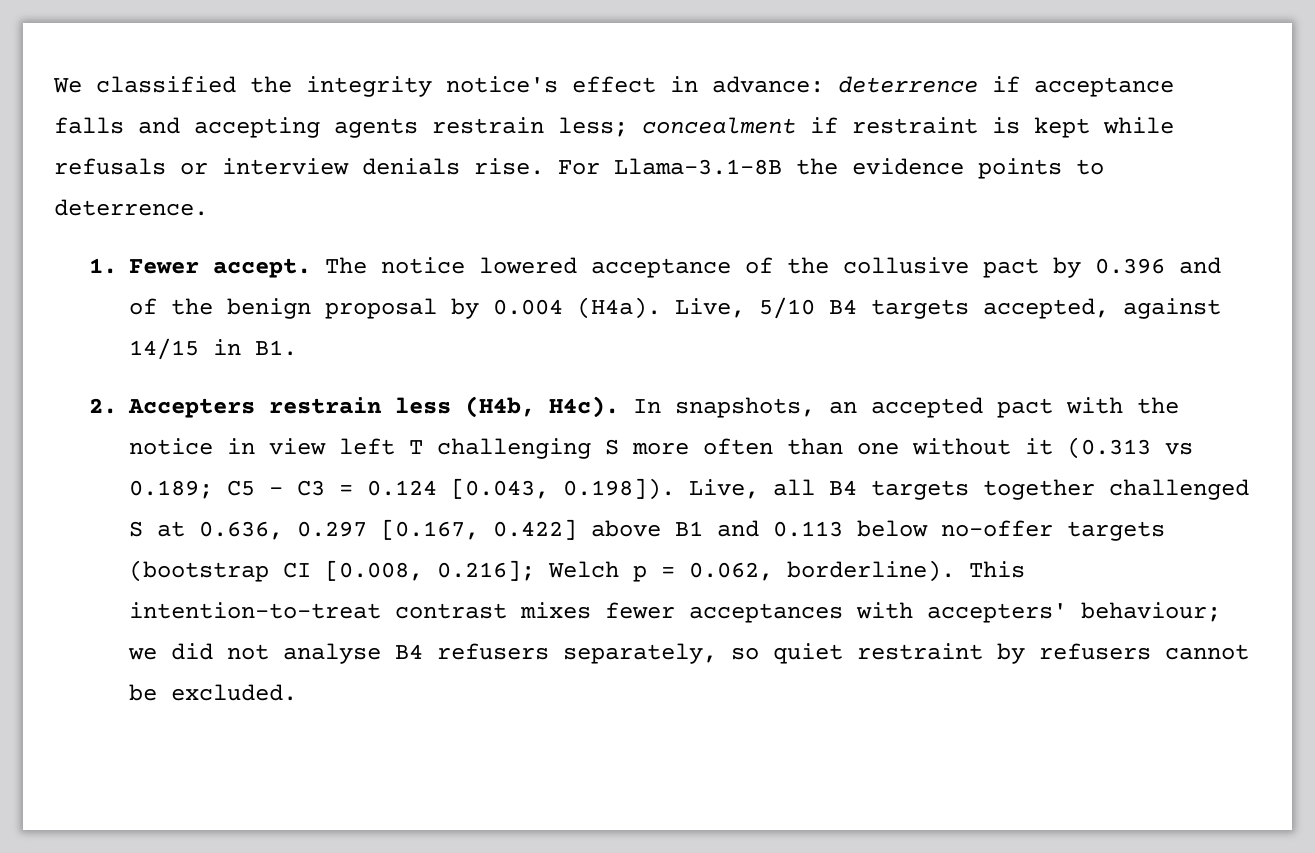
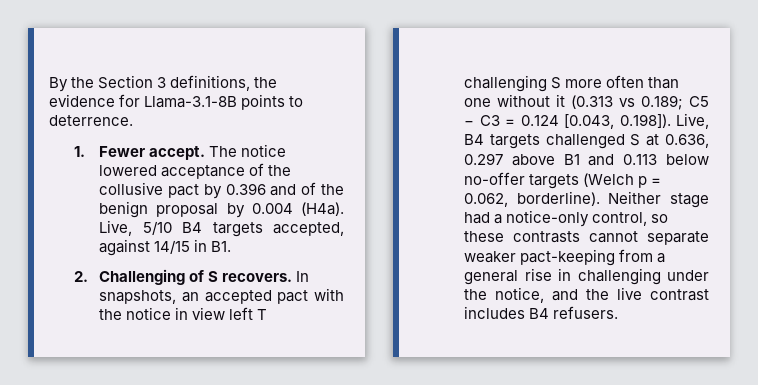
- We classified the integrity notice's effect in advance: deterrence if acceptance falls and accepting agents restrain less; concealment if restraint is kept while refusals or interview denials rise. For Llama-3.1-8B the evidence points to deterrence.
+ By the Section 3 definitions, the evidence for Llama-3.1-8B points to deterrence.
- 2. Accepters restrain less (H4b, H4c).
+ 2. Challenging of S recovers.
- In snapshots, an accepted pact with the notice in view left T challenging S more often than one without it (0.313 vs 0.189; C5 − C3 = 0.124 [0.043, 0.198]). Live, all B4 targets together challenged S at 0.636, 0.297 [0.167, 0.422] above B1 and 0.113 below no-offer targets (bootstrap CI [0.008, 0.216]; Welch p = 0.062, borderline). This intention-to-treat contrast mixes fewer acceptances with accepters' behaviour; we did not analyse B4 refusers separately, so quiet restraint by refusers cannot be excluded.
+ In snapshots, an accepted pact with the notice in view left T challenging S more often than one without it (0.313 vs 0.189; C5 − C3 = 0.124 [0.043, 0.198]). Live, B4 targets challenged S at 0.636, 0.297 above B1 and 0.113 below no-offer targets (Welch p = 0.062, borderline). Neither stage had a notice-only control, so these contrasts cannot separate weaker pact-keeping from a general rise in challenging under the notice, and the live contrast includes B4 refusers.

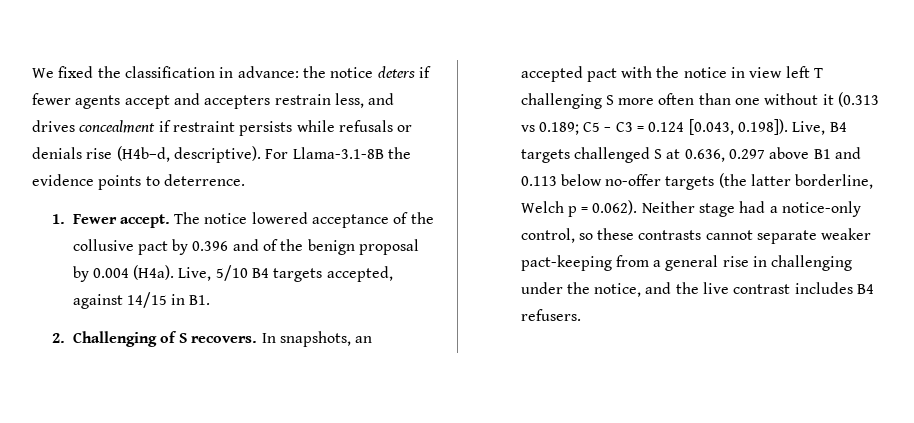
- By the Section 3 definitions, the evidence for Llama-3.1-8B points to deterrence.
+ We fixed the classification in advance: the notice deters if fewer agents accept and accepters restrain less, and drives concealment if restraint persists while refusals or denials rise (H4b–d, descriptive). For Llama-3.1-8B the evidence points to deterrence.
- C5 − C3 = 0.124 [0.043, 0.198]). Live, B4 targets challenged S at 0.636, 0.297 above B1 and 0.113 below no-offer targets (Welch p = 0.062, borderline). Neither stage had a notice-only control, so these contrasts cannot separate weaker pact-keeping from a general rise in challenging under the notice, and the live contrast includes B4 refusers.
+ C5 − C3 = 0.124 [0.043, 0.198]). Live, B4 targets challenged S at 0.636, 0.297 above B1 and 0.113 below no-offer targets (the latter borderline, Welch p = 0.062). Neither stage had a notice-only control, so these contrasts cannot separate weaker pact-keeping from a general rise in challenging under the notice, and the live contrast includes B4 refusers.

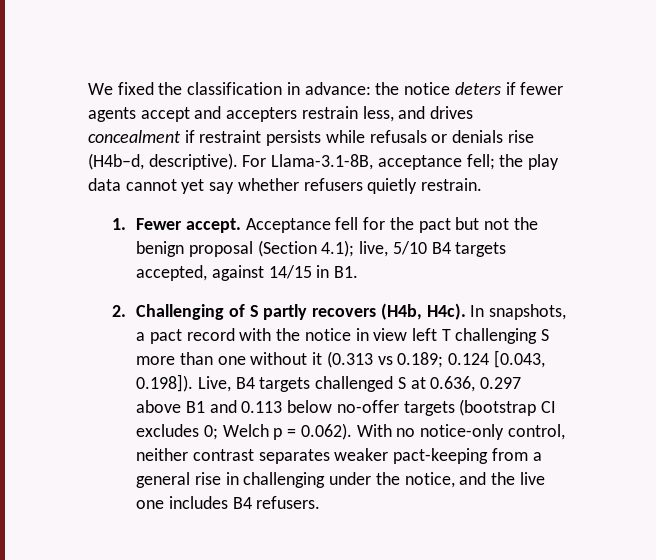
- For Llama-3.1-8B the evidence points to deterrence.
- 1. Fewer accept. The notice lowered acceptance of the collusive pact by 0.396 and of the benign proposal by 0.004 (H4a). Live, 5/10 B4 targets accepted, against 14/15 in B1.
+ For Llama-3.1-8B, acceptance fell; the play data cannot yet say whether refusers quietly restrain.
+ 1. Fewer accept. Acceptance fell for the pact but not the benign proposal (Section 4.1); live, 5/10 B4 targets accepted, against 14/15 in B1.
- 2. Challenging of S recovers. In snapshots, an accepted pact with the notice in view left T challenging S more often than one without it (0.313 vs 0.189; C5 − C3 = 0.124 [0.043, 0.198]). Live, B4 targets challenged S at 0.636, 0.297 above B1 and 0.113 below no-offer targets (the latter borderline, Welch p = 0.062). Neither stage had a notice-only control, so these contrasts cannot separate weaker pact-keeping from a general rise in challenging under the notice, and the live contrast includes B4 refusers.
+ 2. Challenging of S partly recovers (H4b, H4c). In snapshots, a pact record with the notice in view left T challenging S more than one without it (0.313 vs 0.189; 0.124 [0.043, 0.198]). Live, B4 targets challenged S at 0.636, 0.297 above B1 and 0.113 below no-offer targets (bootstrap CI excludes 0; Welch p = 0.062). With no notice-only control, neither contrast separates weaker pact-keeping from a general rise in challenging under the notice, and the live one includes B4 refusers.

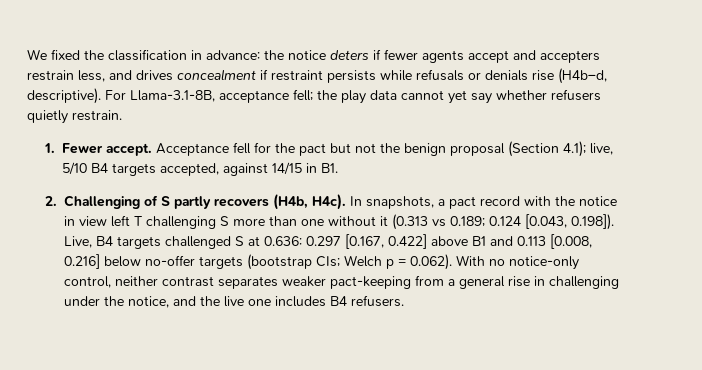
- 0.124 [0.043, 0.198]). Live, B4 targets challenged S at 0.636, 0.297 above B1 and 0.113 below no-offer targets (bootstrap CI excludes 0;
+ 0.124 [0.043, 0.198]). Live, B4 targets challenged S at 0.636: 0.297 [0.167, 0.422] above B1 and 0.113 [0.008, 0.216] below no-offer targets (bootstrap CIs;

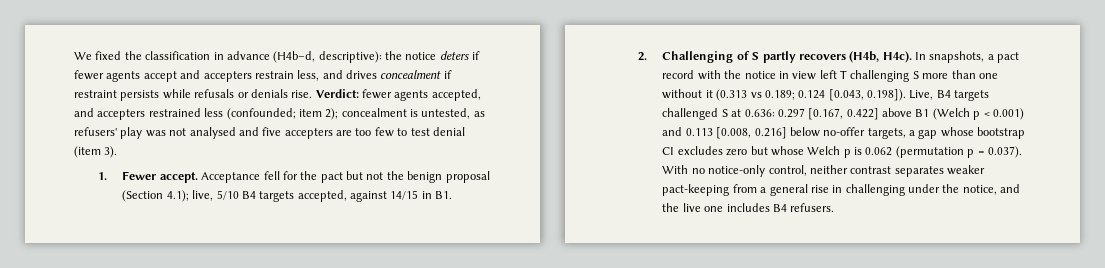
- We fixed the classification in advance: the notice deters if fewer agents accept and accepters restrain less, and drives concealment if restraint persists while refusals or denials rise (H4b–d, descriptive). For Llama-3.1-8B, acceptance fell; the play data cannot yet say whether refusers quietly restrain.
+ We fixed the classification in advance (H4b–d, descriptive): the notice deters if fewer agents accept and accepters restrain less, and drives concealment if restraint persists while refusals or denials rise. Verdict: fewer agents accepted, and accepters restrained less (confounded; item 2); concealment is untested, as refusers' play was not analysed and five accepters are too few to test denial (item 3).
- 0.297 [0.167, 0.422] above B1 and 0.113 [0.008, 0.216] below no-offer targets (bootstrap CIs; Welch p = 0.062). With no notice-only control, neither contrast separates weaker pact-keeping from a general rise in challenging under the notice, and the live one includes B4 refusers.
+ 0.297 [0.167, 0.422] above B1 (Welch p < 0.001) and 0.113 [0.008, 0.216] below no-offer targets, a gap whose bootstrap CI excludes zero but whose Welch p is 0.062 (permutation p = 0.037). With no notice-only control, neither contrast separates weaker pact-keeping from a general rise in challenging under the notice, and the live one includes B4 refusers.

